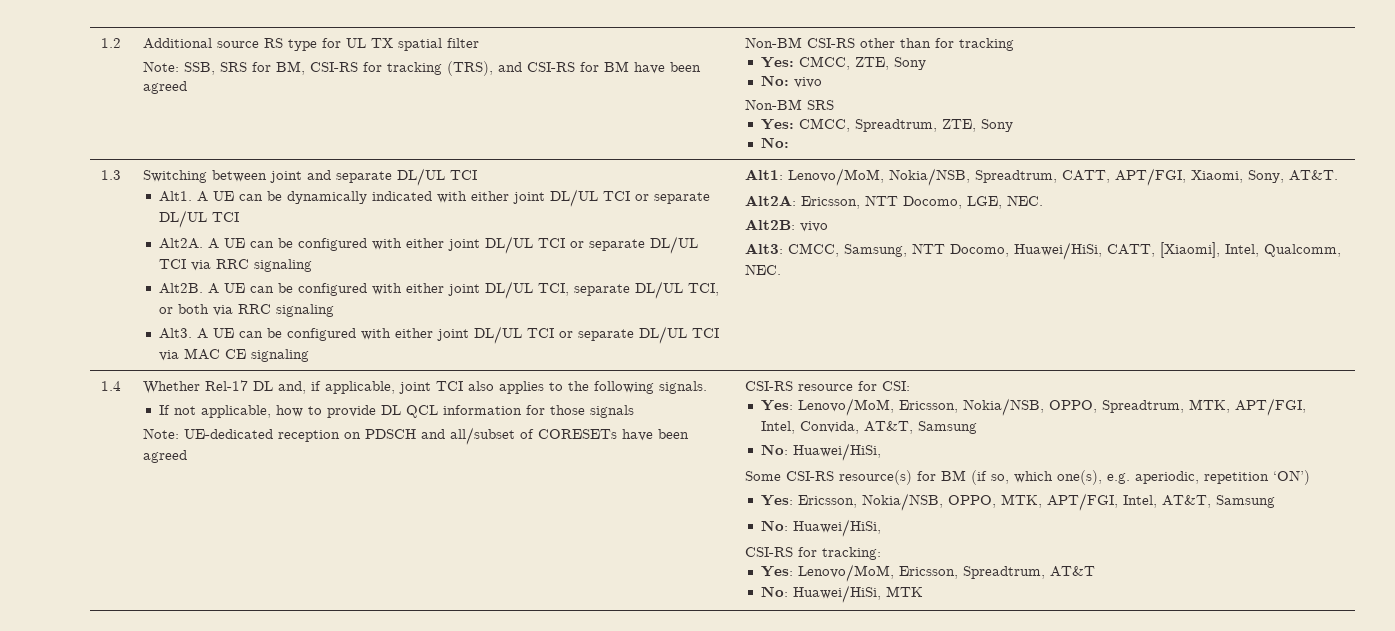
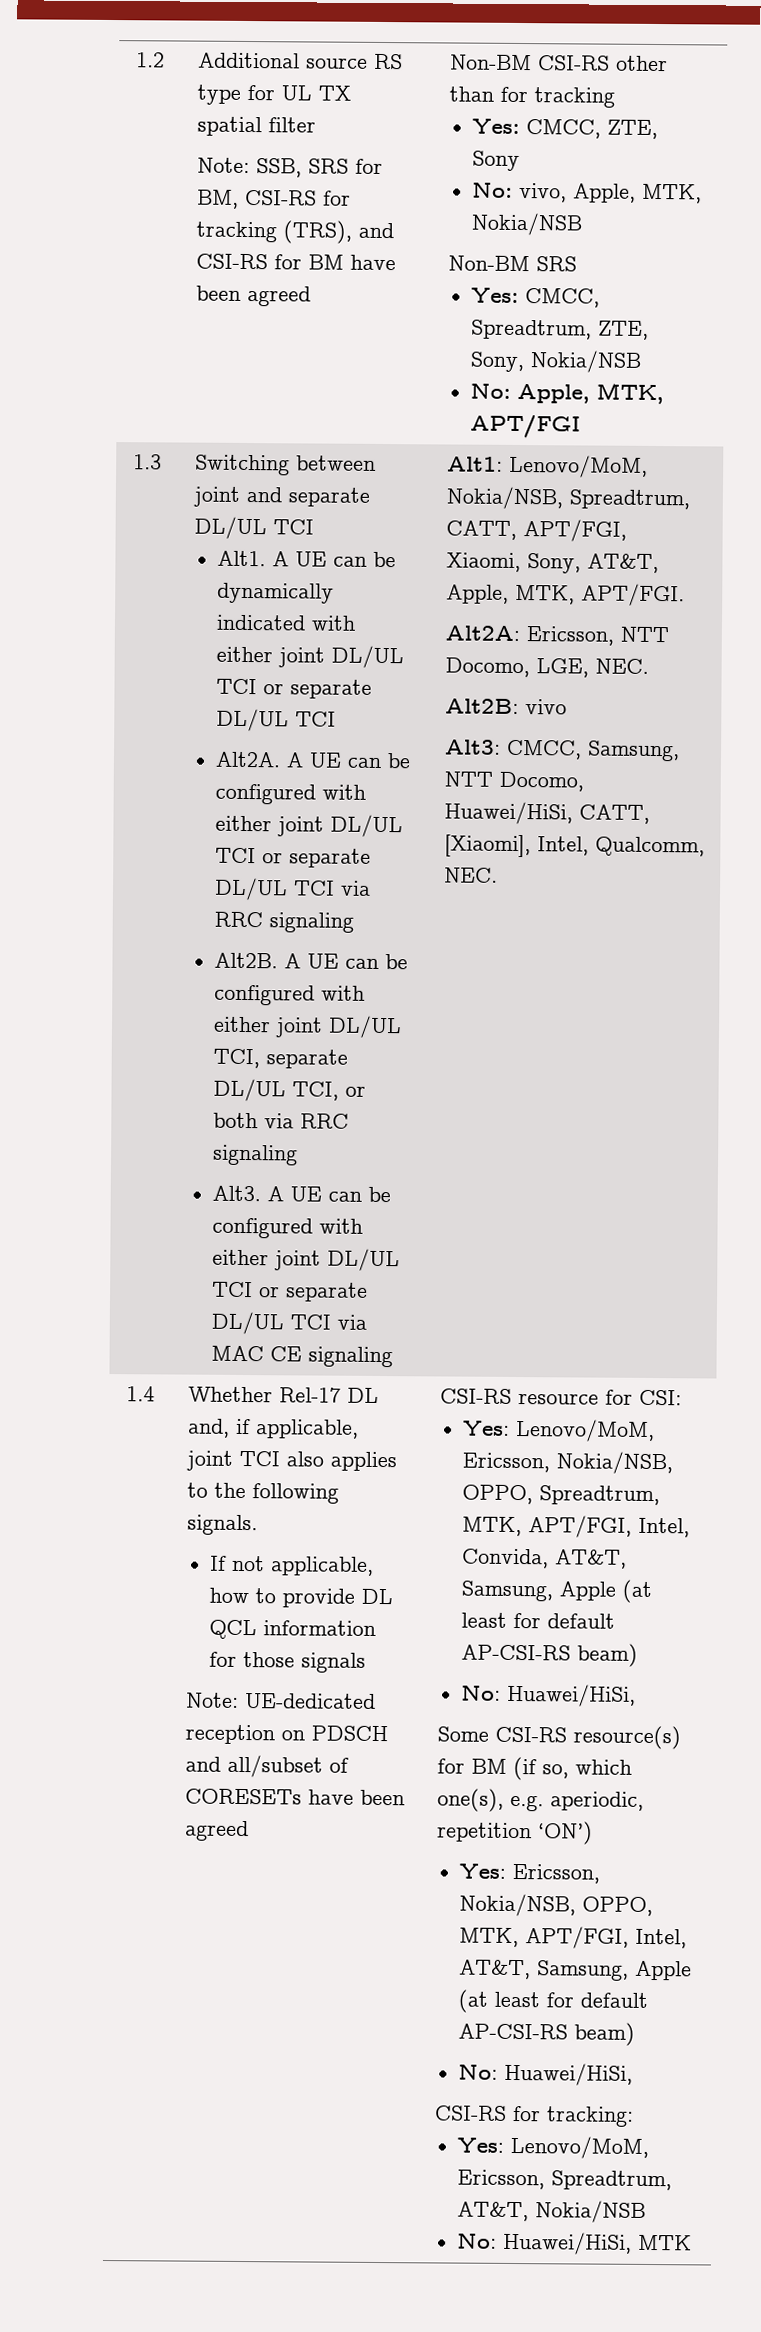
- No: vivo
+ No: vivo, Apple, MTK, Nokia/NSB
- Yes: CMCC, Spreadtrum, ZTE, Sony
- No:
+ Yes: CMCC, Spreadtrum, ZTE, Sony, Nokia/NSB
+ No: Apple, MTK, APT/FGI
- Alt1: Lenovo/MoM, Nokia/NSB, Spreadtrum, CATT, APT/FGI, Xiaomi, Sony, AT&T.
+ Alt1: Lenovo/MoM, Nokia/NSB, Spreadtrum, CATT, APT/FGI, Xiaomi, Sony, AT&T, Apple, MTK, APT/FGI.
- Yes: Lenovo/MoM, Ericsson, Nokia/NSB, OPPO, Spreadtrum, MTK, APT/FGI, Intel, Convida, AT&T, Samsung
+ Yes: Lenovo/MoM, Ericsson, Nokia/NSB, OPPO, Spreadtrum, MTK, APT/FGI, Intel, Convida, AT&T, Samsung, Apple (at least for default AP-CSI-RS beam)
- Yes: Ericsson, Nokia/NSB, OPPO, MTK, APT/FGI, Intel, AT&T, Samsung
+ Yes: Ericsson, Nokia/NSB, OPPO, MTK, APT/FGI, Intel, AT&T, Samsung, Apple (at least for default AP-CSI-RS beam)
- Yes: Lenovo/MoM, Ericsson, Spreadtrum, AT&T
+ Yes: Lenovo/MoM, Ericsson, Spreadtrum, AT&T, Nokia/NSB

